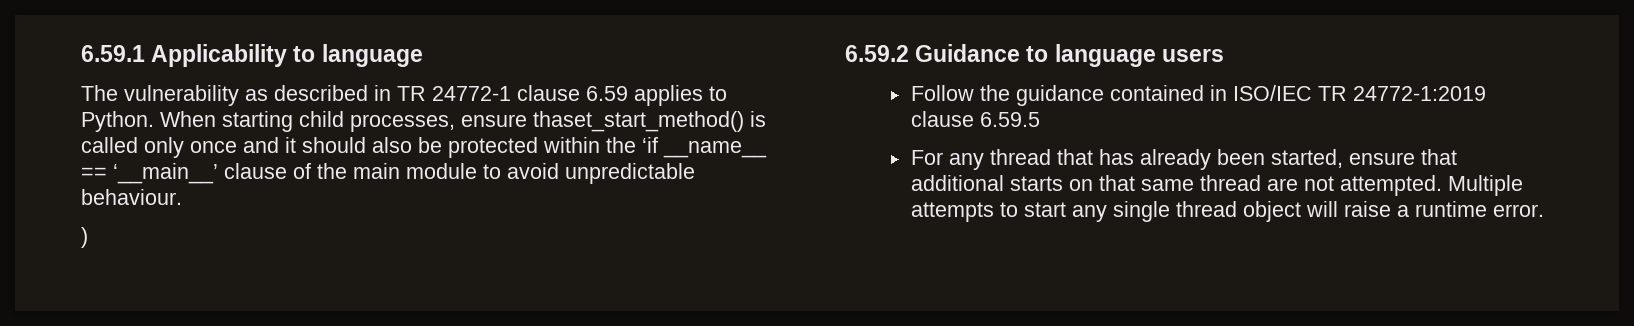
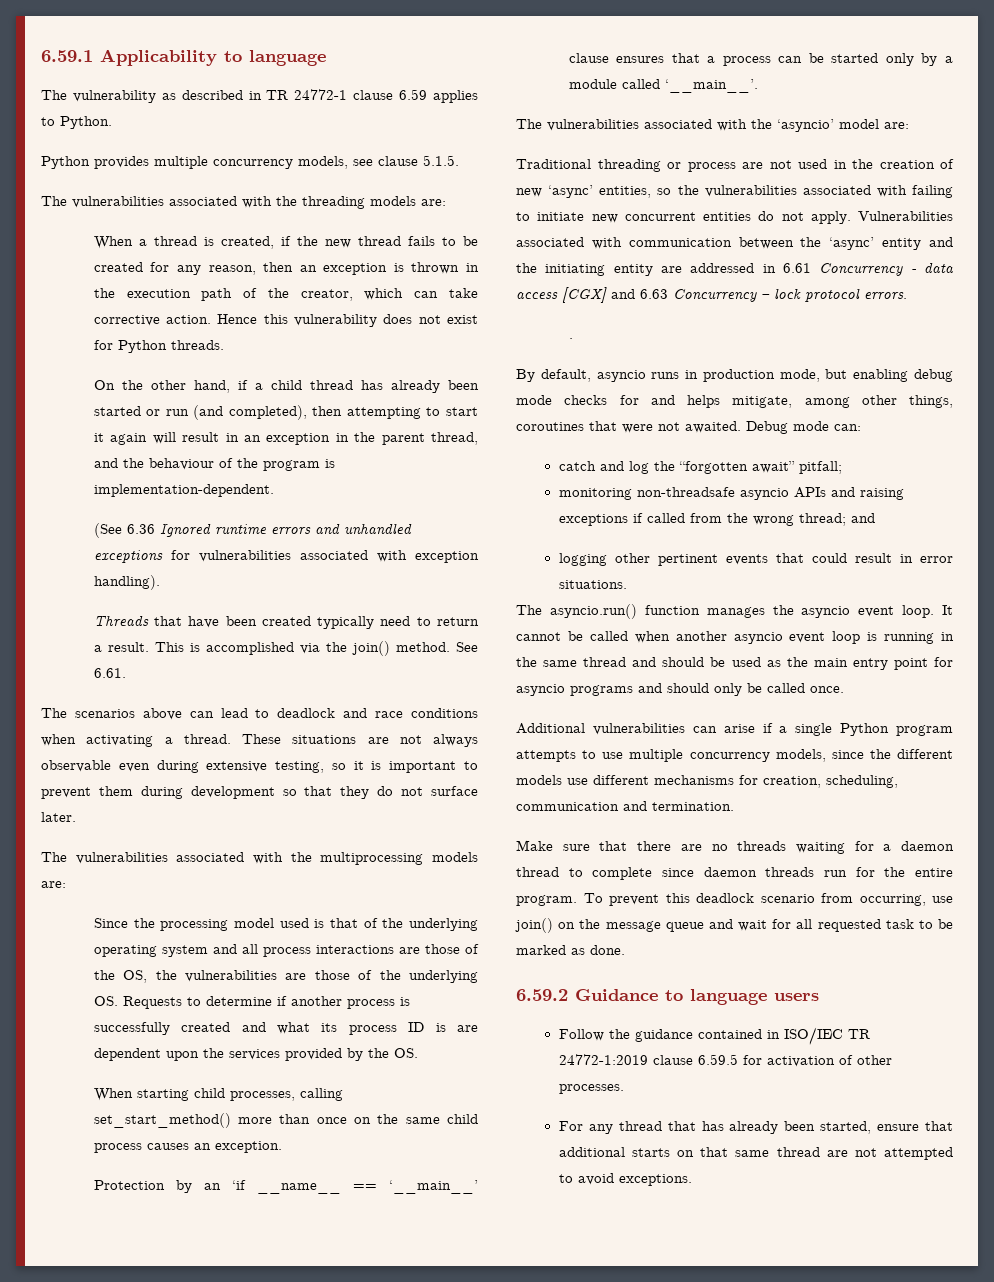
- The vulnerability as described in TR 24772-1 clause 6.59 applies to Python. When starting child processes, ensure thaset_start_method() is called only once and it should also be protected within the ‘if __name__ == ‘__main__’ clause of the main module to avoid unpredictable behaviour.
- )
+ The vulnerability as described in TR 24772-1 clause 6.59 applies to Python.
+ Python provides multiple concurrency models, see clause 5.1.5.
+ The vulnerabilities associated with the threading models are:
+ When a thread is created, if the new thread fails to be created for any reason, then an exception is thrown in the execution path of the creator, which can take corrective action. Hence this vulnerability does not exist for Python threads.
+ On the other hand, if a child thread has already been started or run (and completed), then attempting to start it again will result in an exception in the parent thread, and the behaviour of the program is implementation-dependent.
+ (See 6.36 Ignored runtime errors and unhandled exceptions for vulnerabilities associated with exception handling).
+ Threads that have been created typically need to return a result. This is accomplished via the join() method. See 6.61.
+ The scenarios above can lead to deadlock and race conditions when activating a thread. These situations are not always observable even during extensive testing, so it is important to prevent them during development so that they do not surface later.
+ The vulnerabilities associated with the multiprocessing models are:
+ Since the processing model used is that of the underlying operating system and all process interactions are those of the OS, the vulnerabilities are those of the underlying OS. Requests to determine if another process is successfully created and what its process ID is are dependent upon the services provided by the OS.
+ When starting child processes, calling set_start_method() more than once on the same child process causes an exception.
+ Protection by an ‘if __name__ == ‘__main__’ clause ensures that a process can be started only by a module called ‘__main__’.
+ The vulnerabilities associated with the ‘asyncio’ model are:
+ Traditional threading or process are not used in the creation of new ‘async’ entities, so the vulnerabilities associated with failing to initiate new concurrent entities do not apply. Vulnerabilities associated with communication between the ‘async’ entity and the initiating entity are addressed in 6.61 Concurrency - data access [CGX] and 6.63 Concurrency – lock protocol errors.
+ .
+ By default, asyncio runs in production mode, but enabling debug mode checks for and helps mitigate, among other things, coroutines that were not awaited. Debug mode can:
+ catch and log the “forgotten await” pitfall;
+ monitoring non-threadsafe asyncio APIs and raising exceptions if called from the wrong thread; and
+ logging other pertinent events that could result in error situations.
+ The asyncio.run() function manages the asyncio event loop. It cannot be called when another asyncio event loop is running in the same thread and should be used as the main entry point for asyncio programs and should only be called once.
+ Additional vulnerabilities can arise if a single Python program attempts to use multiple concurrency models, since the different models use different mechanisms for creation, scheduling, communication and termination.
+ Make sure that there are no threads waiting for a daemon thread to complete since daemon threads run for the entire program. To prevent this deadlock scenario from occurring, use join() on the message queue and wait for all requested task to be marked as done.
- Follow the guidance contained in ISO/IEC TR 24772-1:2019 clause 6.59.5
+ Follow the guidance contained in ISO/IEC TR 24772-1:2019 clause 6.59.5 for activation of other processes.
- For any thread that has already been started, ensure that additional starts on that same thread are not attempted. Multiple attempts to start any single thread object will raise a runtime error.
+ For any thread that has already been started, ensure that additional starts on that same thread are not attempted to avoid exceptions.

